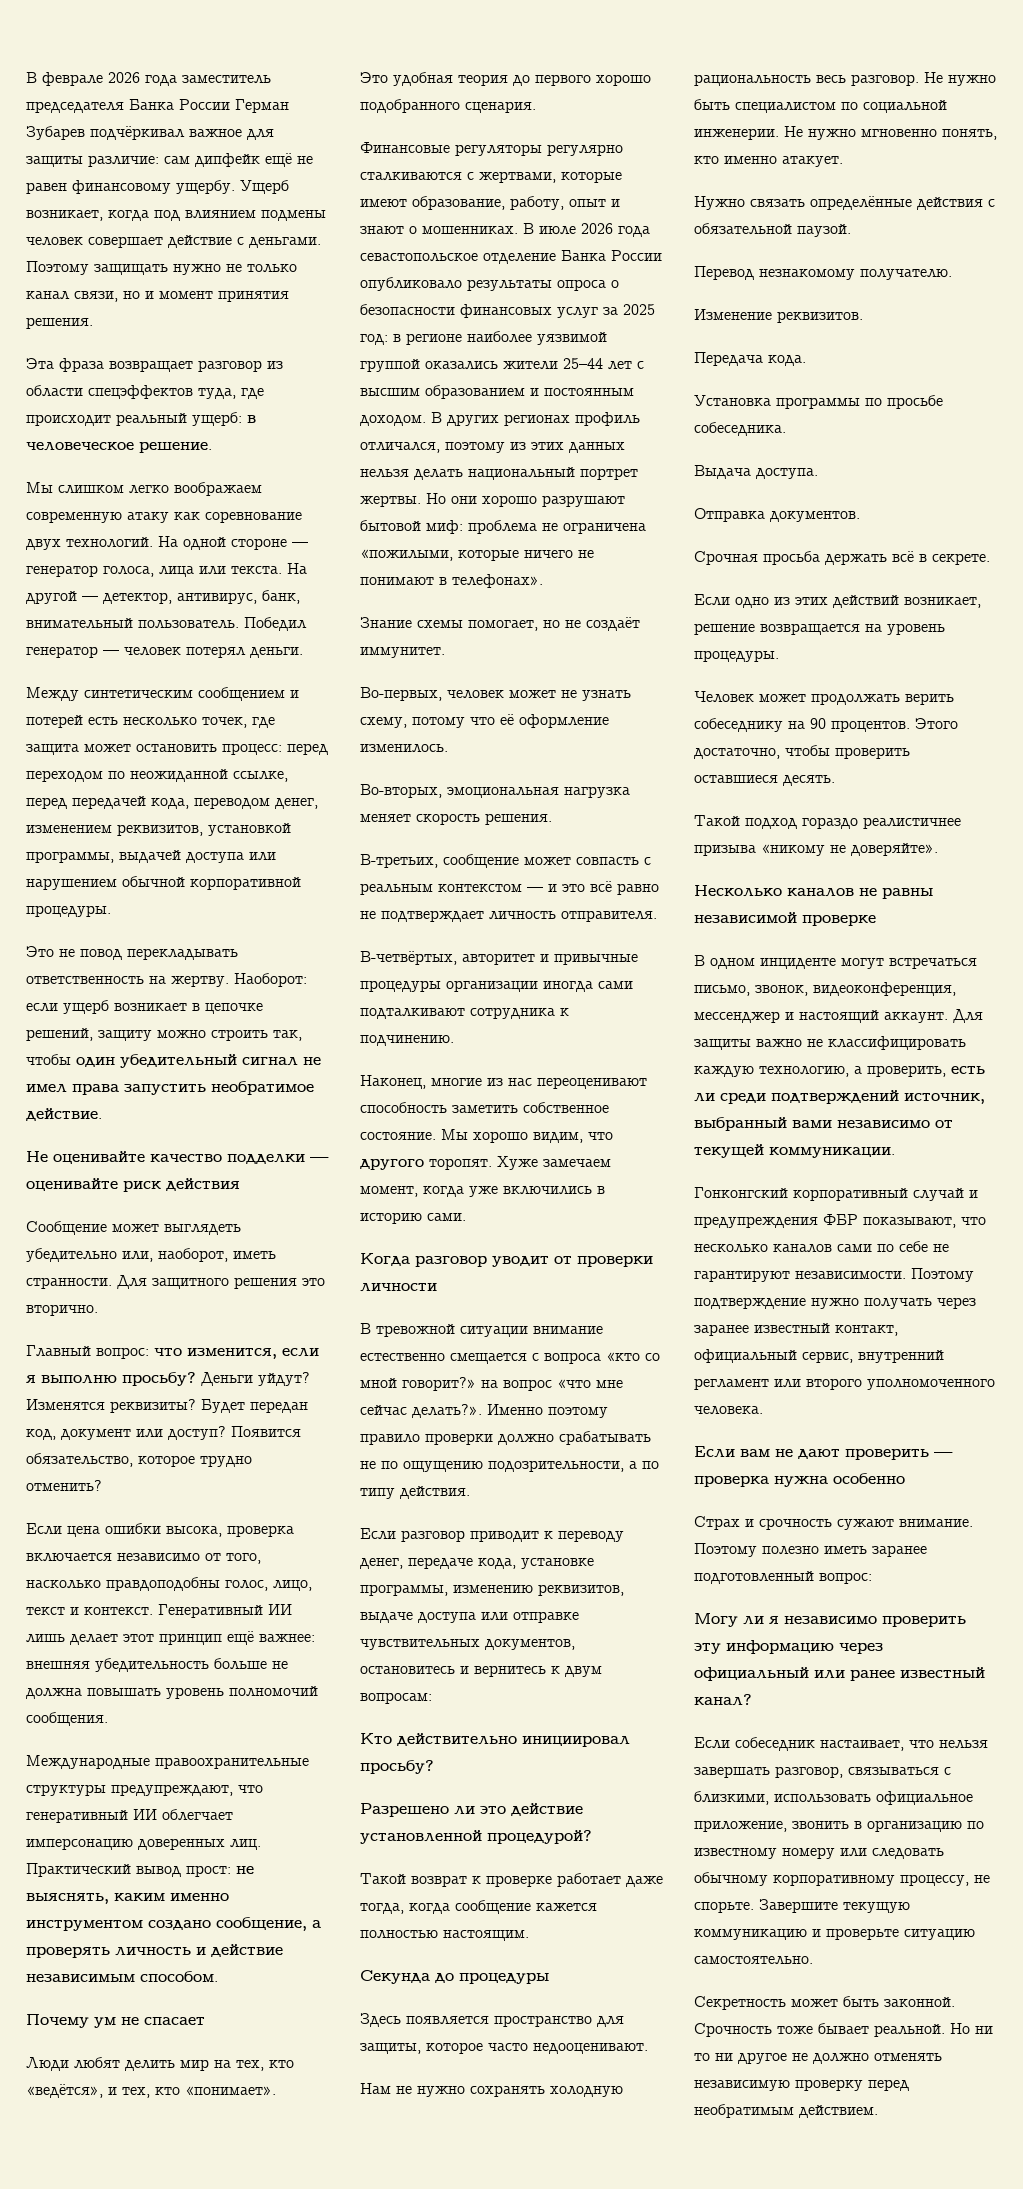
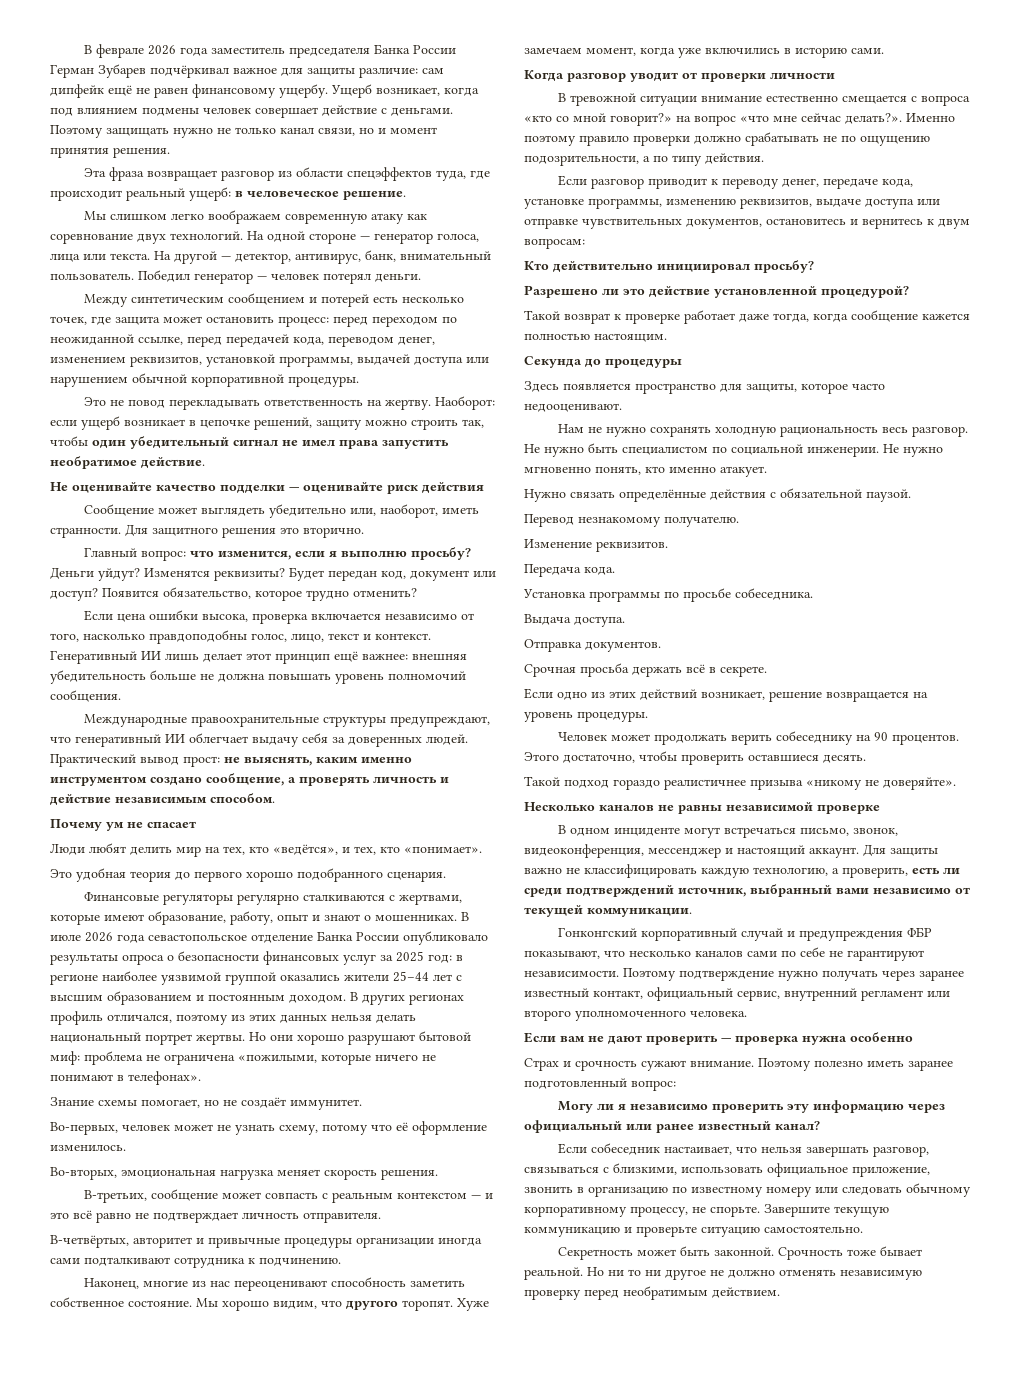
- Международные правоохранительные структуры предупреждают, что генеративный ИИ облегчает имперсонацию доверенных лиц.
+ Международные правоохранительные структуры предупреждают, что генеративный ИИ облегчает выдачу себя за доверенных людей.

